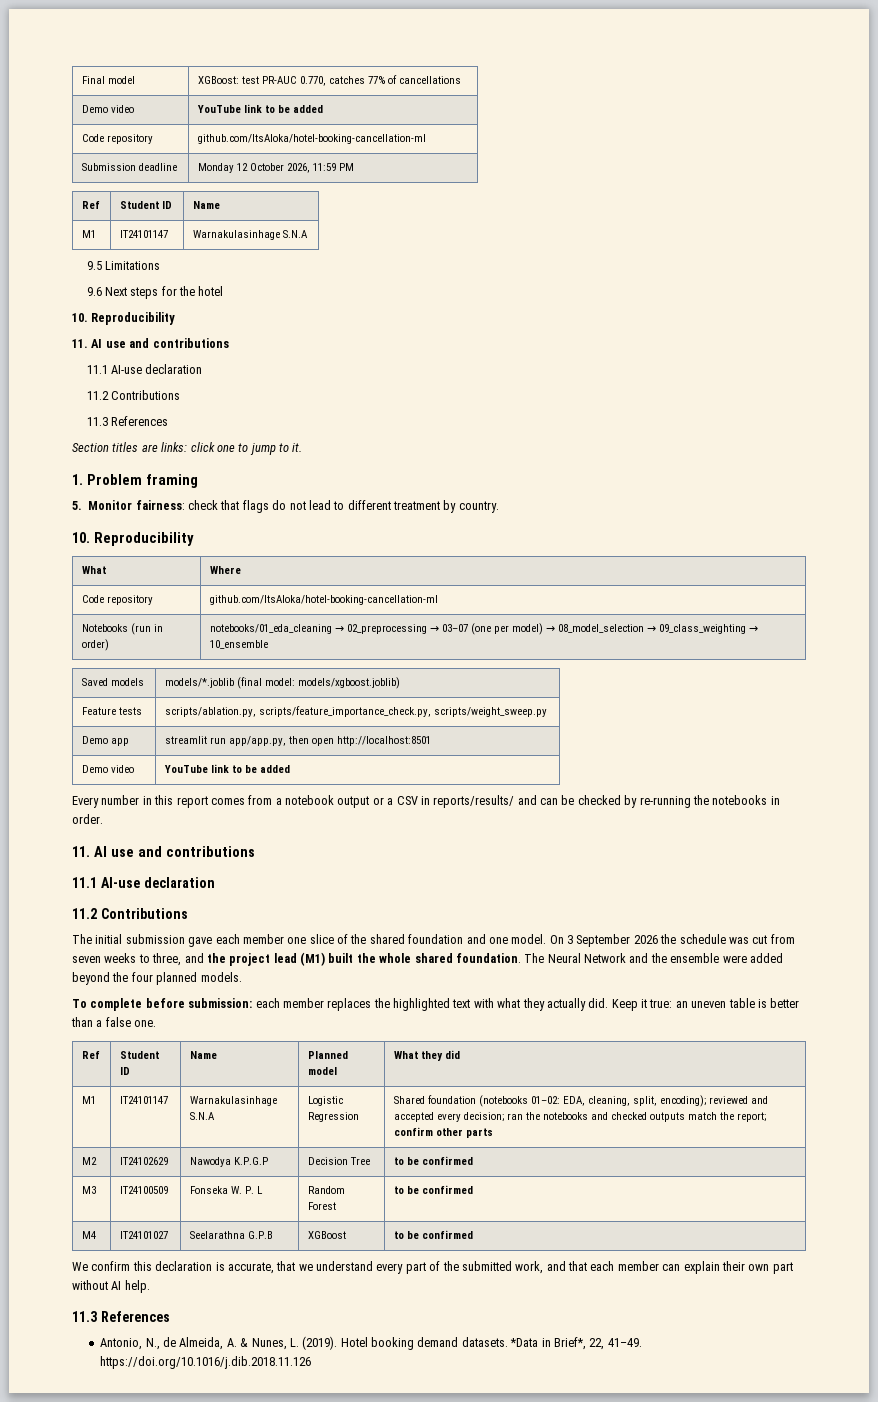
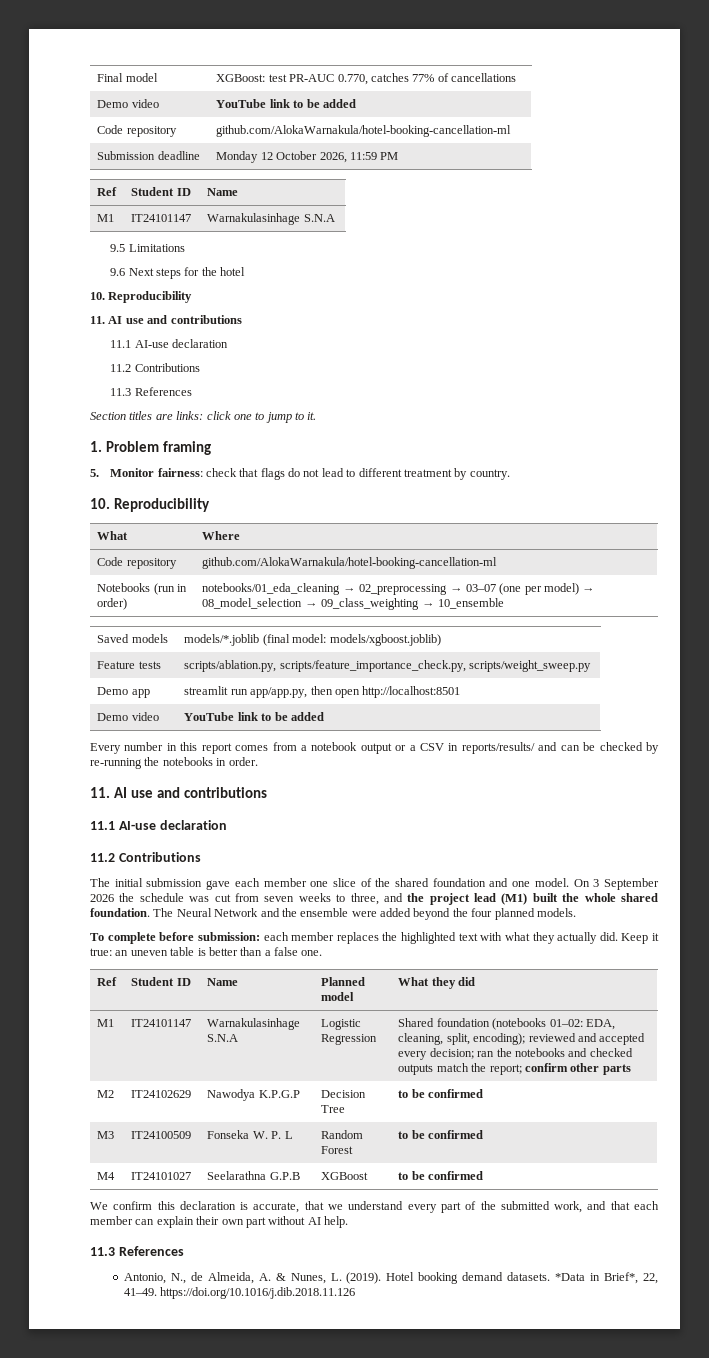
  Final model | XGBoost: test PR-AUC 0.770, catches 77% of cancellations
  Demo video | YouTube link to be added
- Code repository | github.com/ItsAloka/hotel-booking-cancellation-ml
+ Code repository | github.com/AlokaWarnakula/hotel-booking-cancellation-ml
  What | Where
- Code repository | github.com/ItsAloka/hotel-booking-cancellation-ml
+ Code repository | github.com/AlokaWarnakula/hotel-booking-cancellation-ml

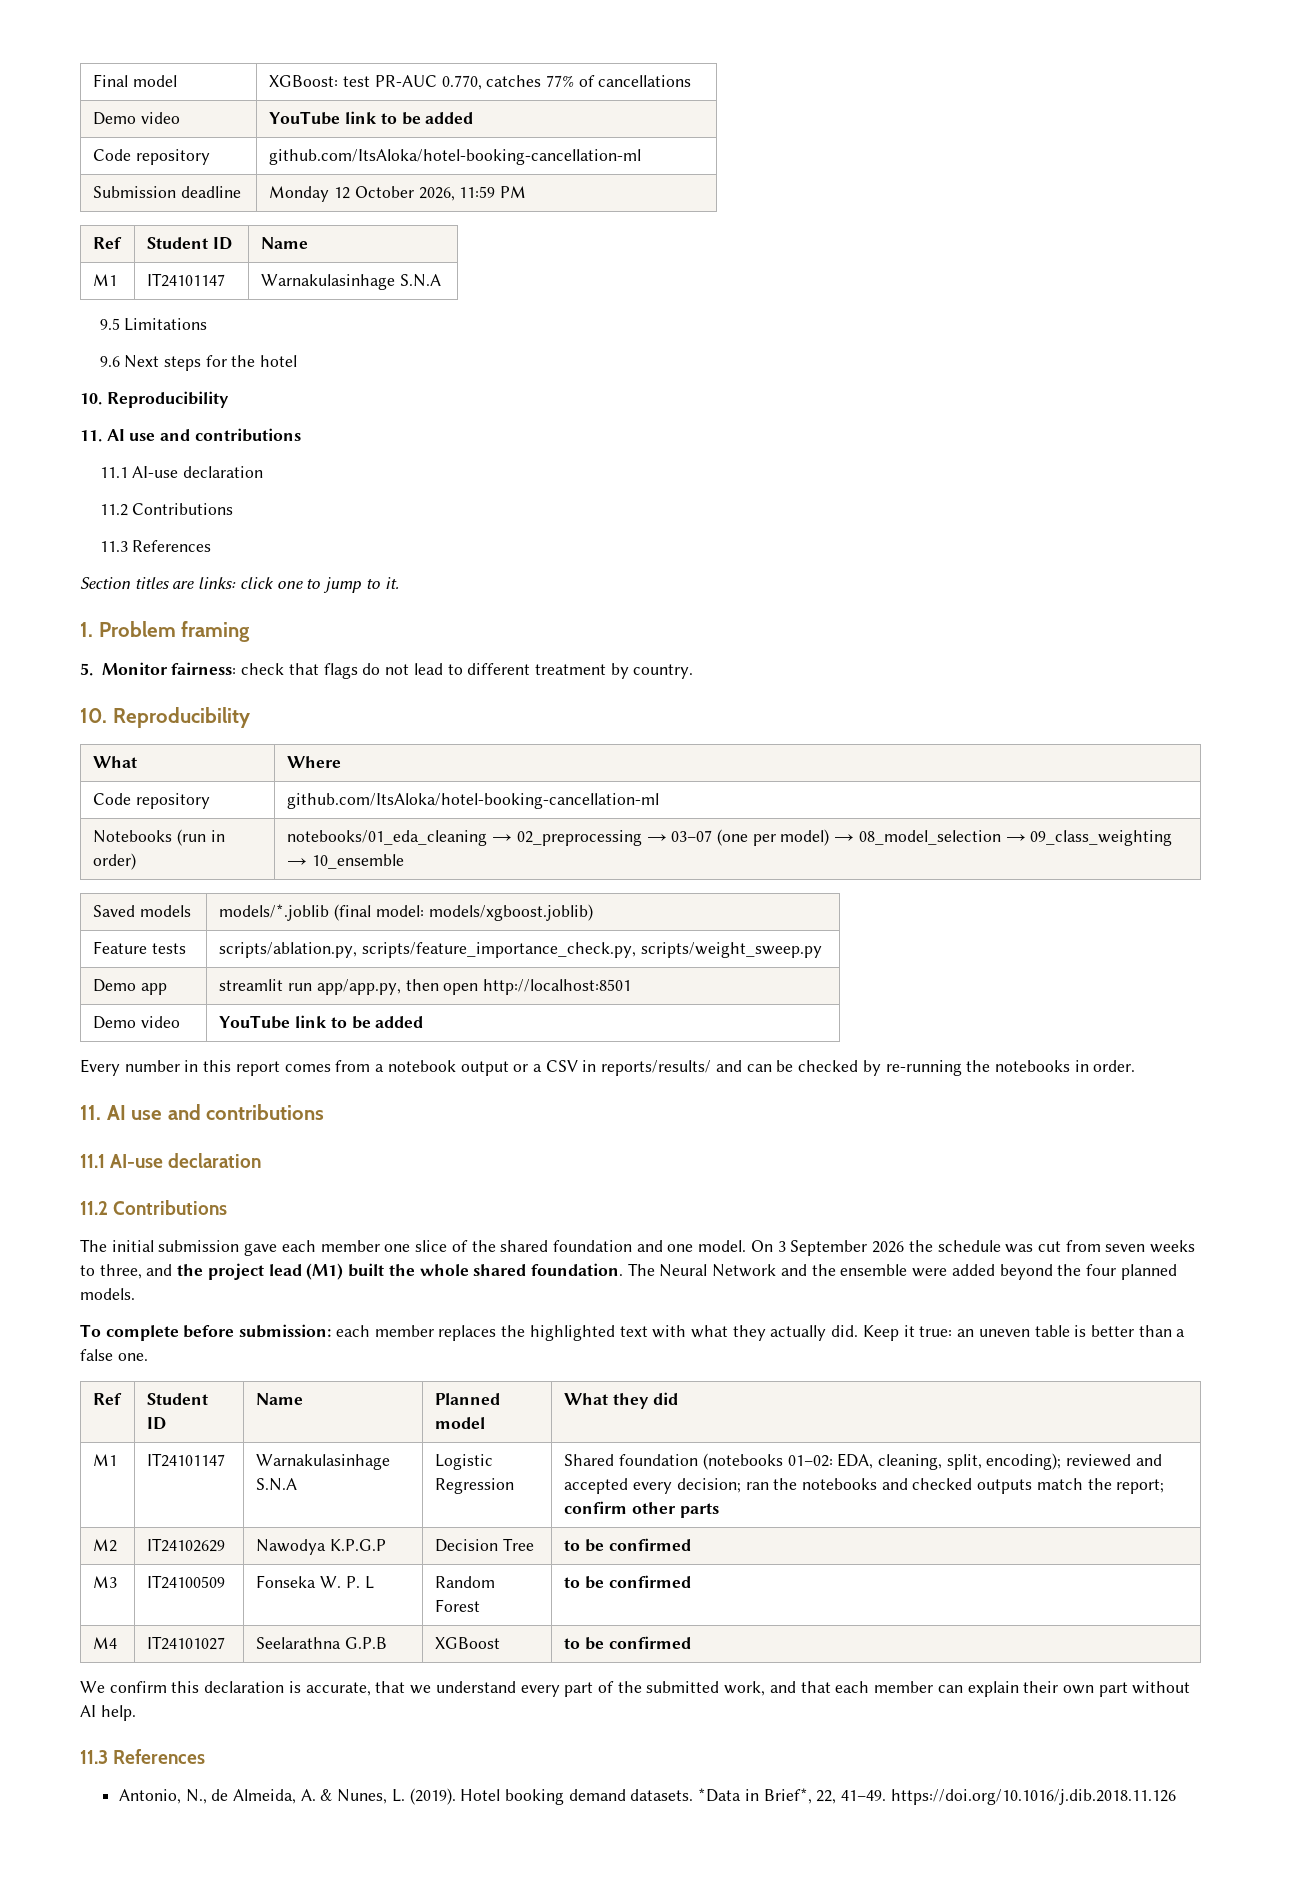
  Final model | XGBoost: test PR-AUC 0.770, catches 77% of cancellations
  Demo video | YouTube link to be added
- Code repository | github.com/AlokaWarnakula/hotel-booking-cancellation-ml
+ Code repository | github.com/ItsAloka/hotel-booking-cancellation-ml
  What | Where
- Code repository | github.com/AlokaWarnakula/hotel-booking-cancellation-ml
+ Code repository | github.com/ItsAloka/hotel-booking-cancellation-ml

